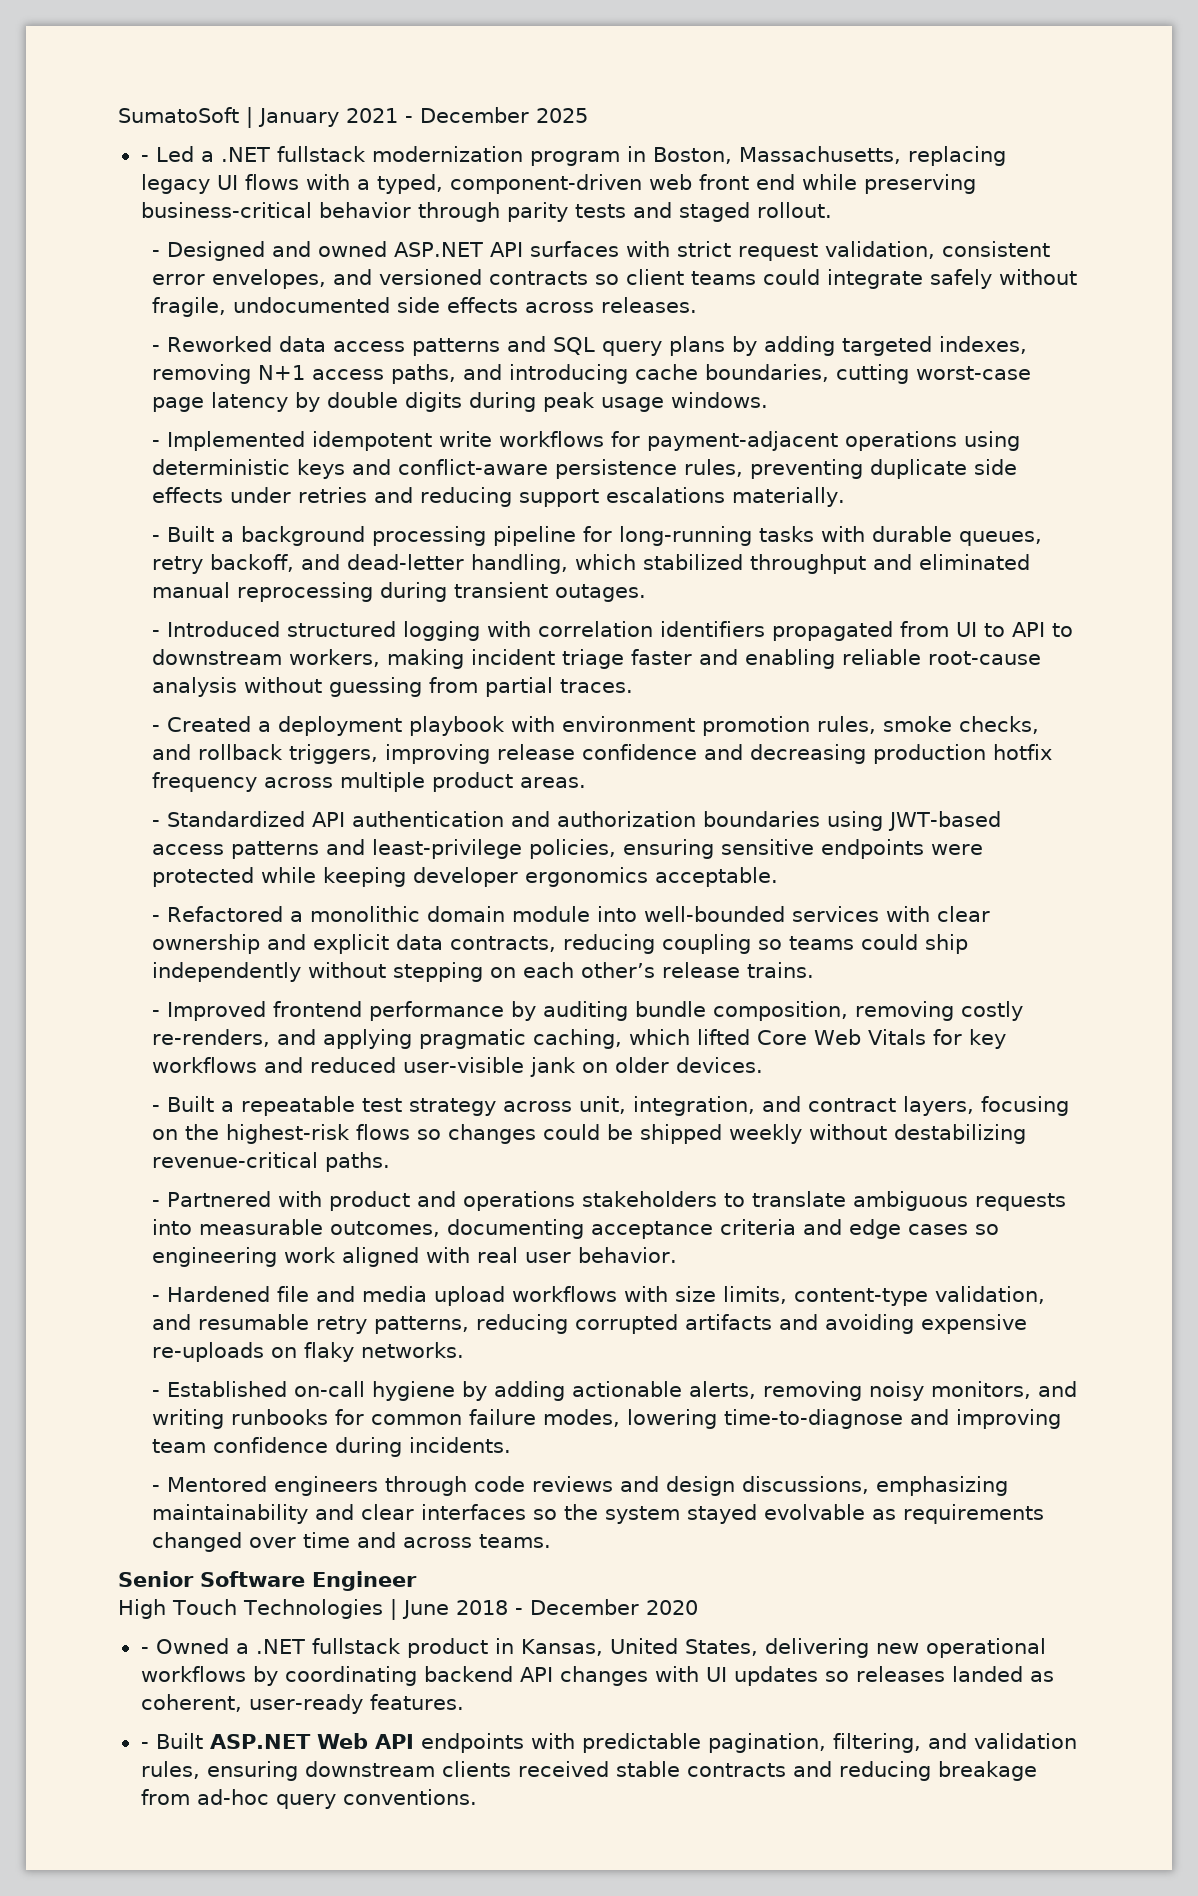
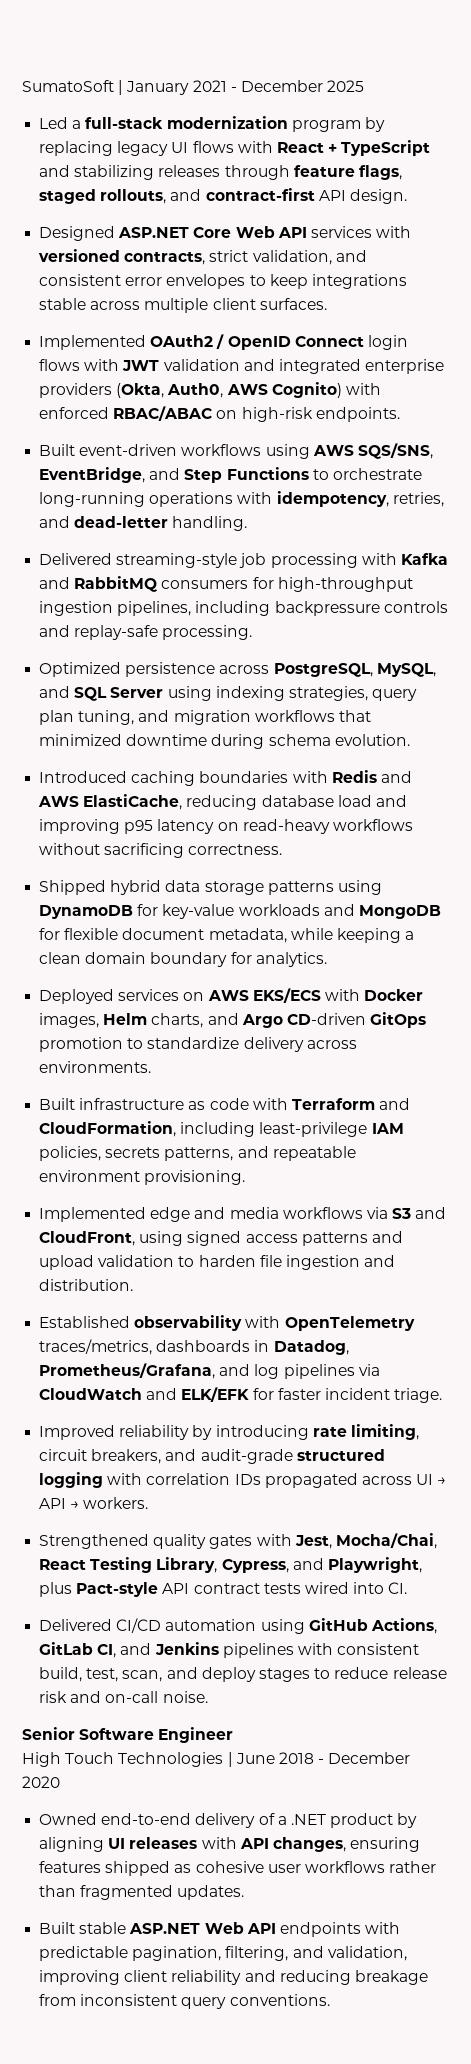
- - Led a .NET fullstack modernization program in Boston, Massachusetts, replacing legacy UI flows with a typed, component-driven web front end while preserving business-critical behavior through parity tests and staged rollout.
- - Designed and owned ASP.NET API surfaces with strict request validation, consistent error envelopes, and versioned contracts so client teams could integrate safely without fragile, undocumented side effects across releases.
- - Reworked data access patterns and SQL query plans by adding targeted indexes, removing N+1 access paths, and introducing cache boundaries, cutting worst-case page latency by double digits during peak usage windows.
- - Implemented idempotent write workflows for payment-adjacent operations using deterministic keys and conflict-aware persistence rules, preventing duplicate side effects under retries and reducing support escalations materially.
- - Built a background processing pipeline for long-running tasks with durable queues, retry backoff, and dead-letter handling, which stabilized throughput and eliminated manual reprocessing during transient outages.
- - Introduced structured logging with correlation identifiers propagated from UI to API to downstream workers, making incident triage faster and enabling reliable root-cause analysis without guessing from partial traces.
- - Created a deployment playbook with environment promotion rules, smoke checks, and rollback triggers, improving release confidence and decreasing production hotfix frequency across multiple product areas.
- - Standardized API authentication and authorization boundaries using JWT-based access patterns and least-privilege policies, ensuring sensitive endpoints were protected while keeping developer ergonomics acceptable.
- - Refactored a monolithic domain module into well-bounded services with clear ownership and explicit data contracts, reducing coupling so teams could ship independently without stepping on each other’s release trains.
- - Improved frontend performance by auditing bundle composition, removing costly re-renders, and applying pragmatic caching, which lifted Core Web Vitals for key workflows and reduced user-visible jank on older devices.
- - Built a repeatable test strategy across unit, integration, and contract layers, focusing on the highest-risk flows so changes could be shipped weekly without destabilizing revenue-critical paths.
- - Partnered with product and operations stakeholders to translate ambiguous requests into measurable outcomes, documenting acceptance criteria and edge cases so engineering work aligned with real user behavior.
- - Hardened file and media upload workflows with size limits, content-type validation, and resumable retry patterns, reducing corrupted artifacts and avoiding expensive re-uploads on flaky networks.
- - Established on-call hygiene by adding actionable alerts, removing noisy monitors, and writing runbooks for common failure modes, lowering time-to-diagnose and improving team confidence during incidents.
- - Mentored engineers through code reviews and design discussions, emphasizing maintainability and clear interfaces so the system stayed evolvable as requirements changed over time and across teams.
+ Led a full-stack modernization program by replacing legacy UI flows with React + TypeScript and stabilizing releases through feature flags, staged rollouts, and contract-first API design.
+ Designed ASP.NET Core Web API services with versioned contracts, strict validation, and consistent error envelopes to keep integrations stable across multiple client surfaces.
+ Implemented OAuth2 / OpenID Connect login flows with JWT validation and integrated enterprise providers (Okta, Auth0, AWS Cognito) with enforced RBAC/ABAC on high-risk endpoints.
+ Built event-driven workflows using AWS SQS/SNS, EventBridge, and Step Functions to orchestrate long-running operations with idempotency, retries, and dead-letter handling.
+ Delivered streaming-style job processing with Kafka and RabbitMQ consumers for high-throughput ingestion pipelines, including backpressure controls and replay-safe processing.
+ Optimized persistence across PostgreSQL, MySQL, and SQL Server using indexing strategies, query plan tuning, and migration workflows that minimized downtime during schema evolution.
+ Introduced caching boundaries with Redis and AWS ElastiCache, reducing database load and improving p95 latency on read-heavy workflows without sacrificing correctness.
+ Shipped hybrid data storage patterns using DynamoDB for key-value workloads and MongoDB for flexible document metadata, while keeping a clean domain boundary for analytics.
+ Deployed services on AWS EKS/ECS with Docker images, Helm charts, and Argo CD-driven GitOps promotion to standardize delivery across environments.
+ Built infrastructure as code with Terraform and CloudFormation, including least-privilege IAM policies, secrets patterns, and repeatable environment provisioning.
+ Implemented edge and media workflows via S3 and CloudFront, using signed access patterns and upload validation to harden file ingestion and distribution.
+ Established observability with OpenTelemetry traces/metrics, dashboards in Datadog, Prometheus/Grafana, and log pipelines via CloudWatch and ELK/EFK for faster incident triage.
+ Improved reliability by introducing rate limiting, circuit breakers, and audit-grade structured logging with correlation IDs propagated across UI → API → workers.
+ Strengthened quality gates with Jest, Mocha/Chai, React Testing Library, Cypress, and Playwright, plus Pact-style API contract tests wired into CI.
+ Delivered CI/CD automation using GitHub Actions, GitLab CI, and Jenkins pipelines with consistent build, test, scan, and deploy stages to reduce release risk and on-call noise.
- - Owned a .NET fullstack product in Kansas, United States, delivering new operational workflows by coordinating backend API changes with UI updates so releases landed as coherent, user-ready features.
- - Built ASP.NET Web API endpoints with predictable pagination, filtering, and validation rules, ensuring downstream clients received stable contracts and reducing breakage from ad-hoc query conventions.
+ Owned end-to-end delivery of a .NET product by aligning UI releases with API changes, ensuring features shipped as cohesive user workflows rather than fragmented updates.
+ Built stable ASP.NET Web API endpoints with predictable pagination, filtering, and validation, improving client reliability and reducing breakage from inconsistent query conventions.

